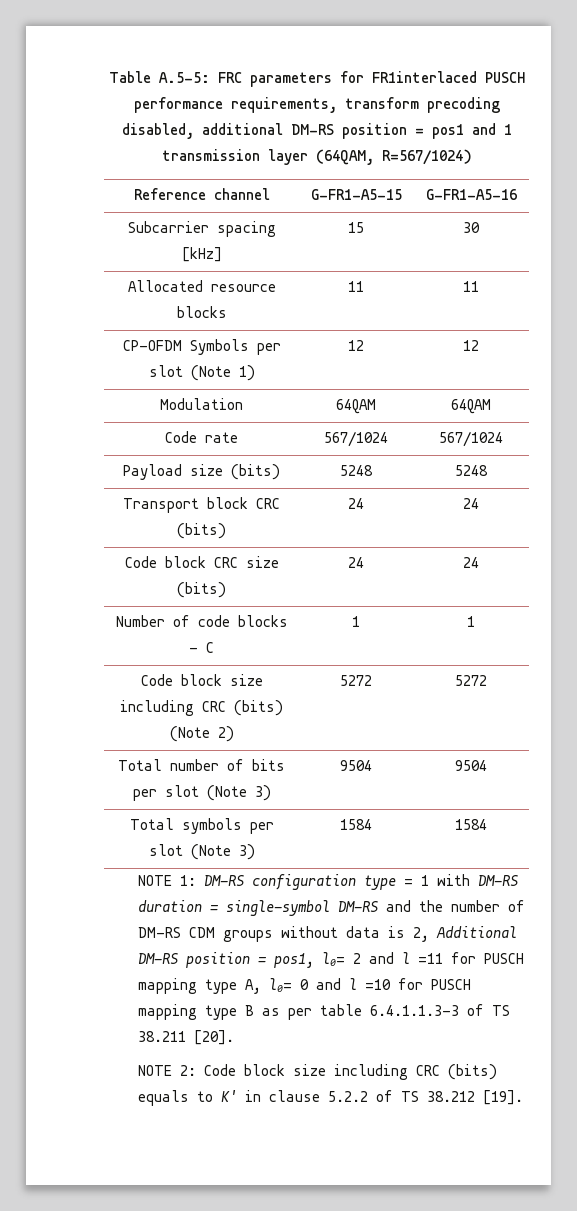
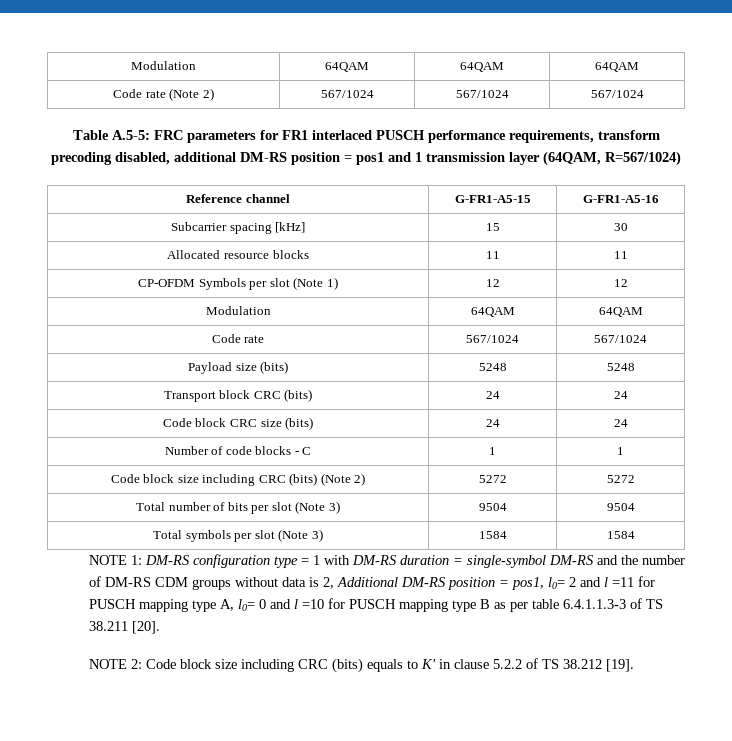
+ Modulation | 64QAM | 64QAM | 64QAM
+ Code rate (Note 2) | 567/1024 | 567/1024 | 567/1024
- Table A.5-5: FRC parameters for FR1interlaced PUSCH performance requirements, transform precoding disabled, additional DM-RS position = pos1 and 1 transmission layer (64QAM, R=567/1024)
+ Table A.5-5: FRC parameters for FR1 interlaced PUSCH performance requirements, transform precoding disabled, additional DM-RS position = pos1 and 1 transmission layer (64QAM, R=567/1024)

